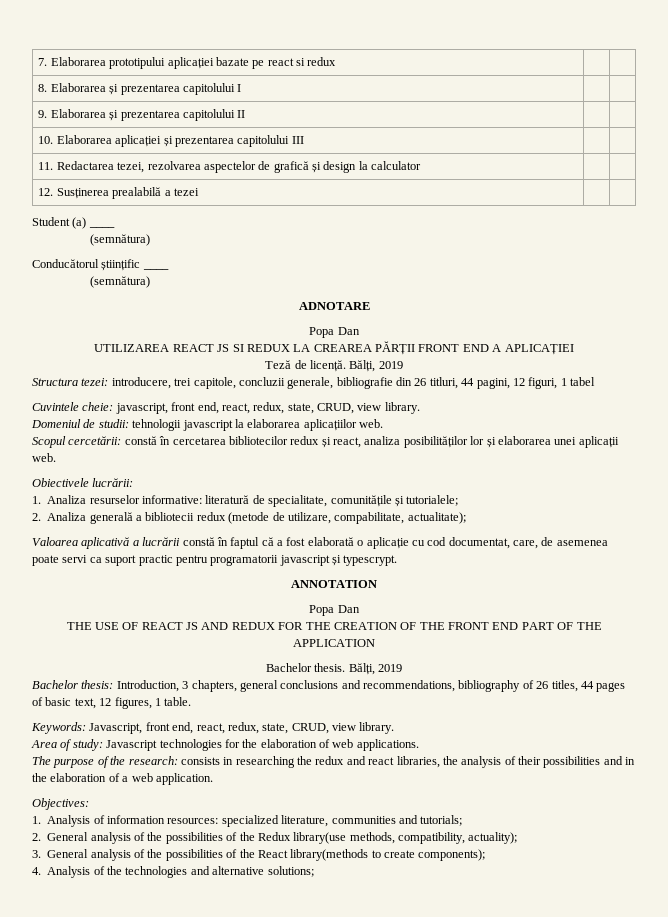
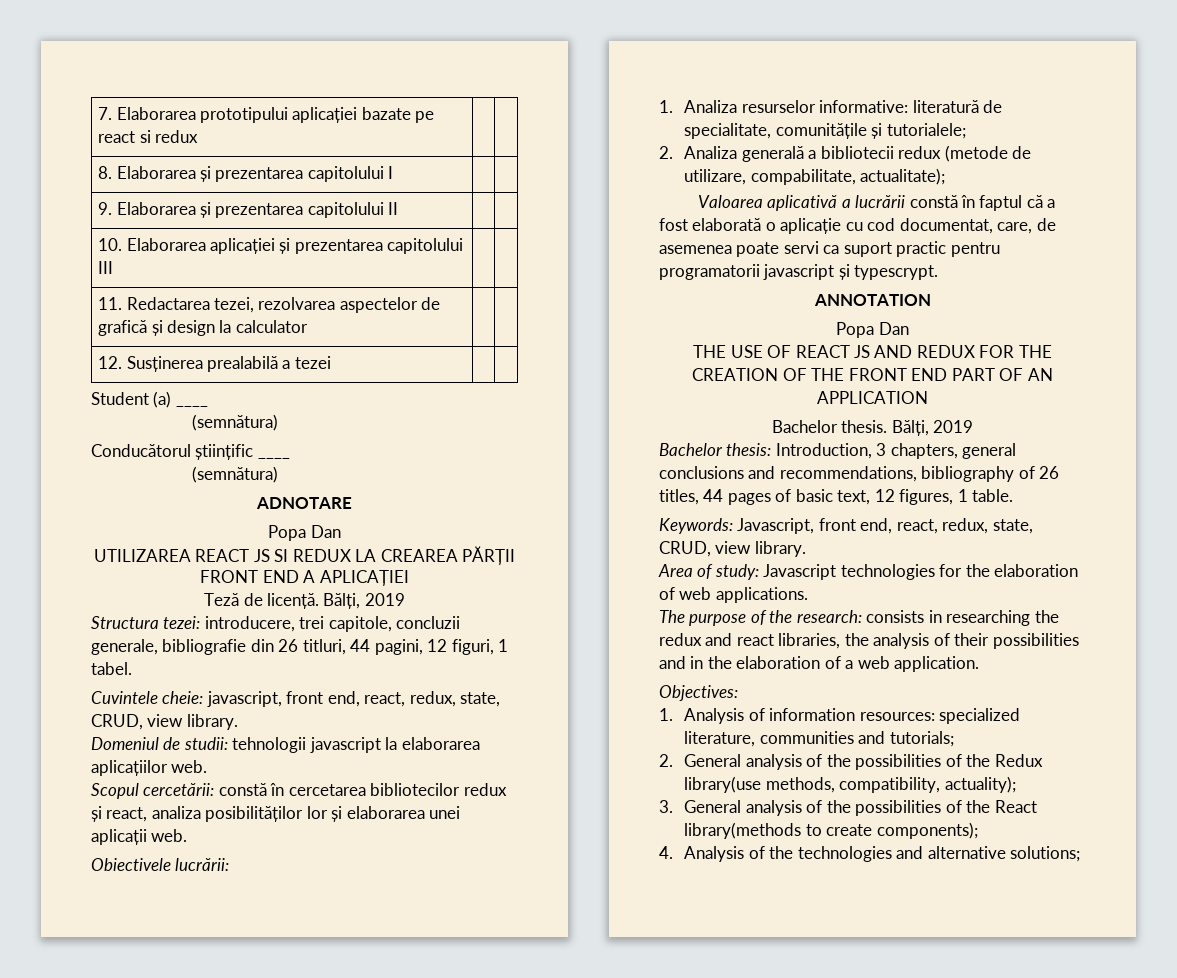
- Structura tezei: introducere, trei capitole, concluzii generale, bibliografie din 26 titluri, 44 pagini, 12 figuri, 1 tabel
+ Structura tezei: introducere, trei capitole, concluzii generale, bibliografie din 26 titluri, 44 pagini, 12 figuri, 1 tabel.
- THE USE OF REACT JS AND REDUX FOR THE CREATION OF THE FRONT END PART OF THE APPLICATION
+ THE USE OF REACT JS AND REDUX FOR THE CREATION OF THE FRONT END PART OF AN APPLICATION

